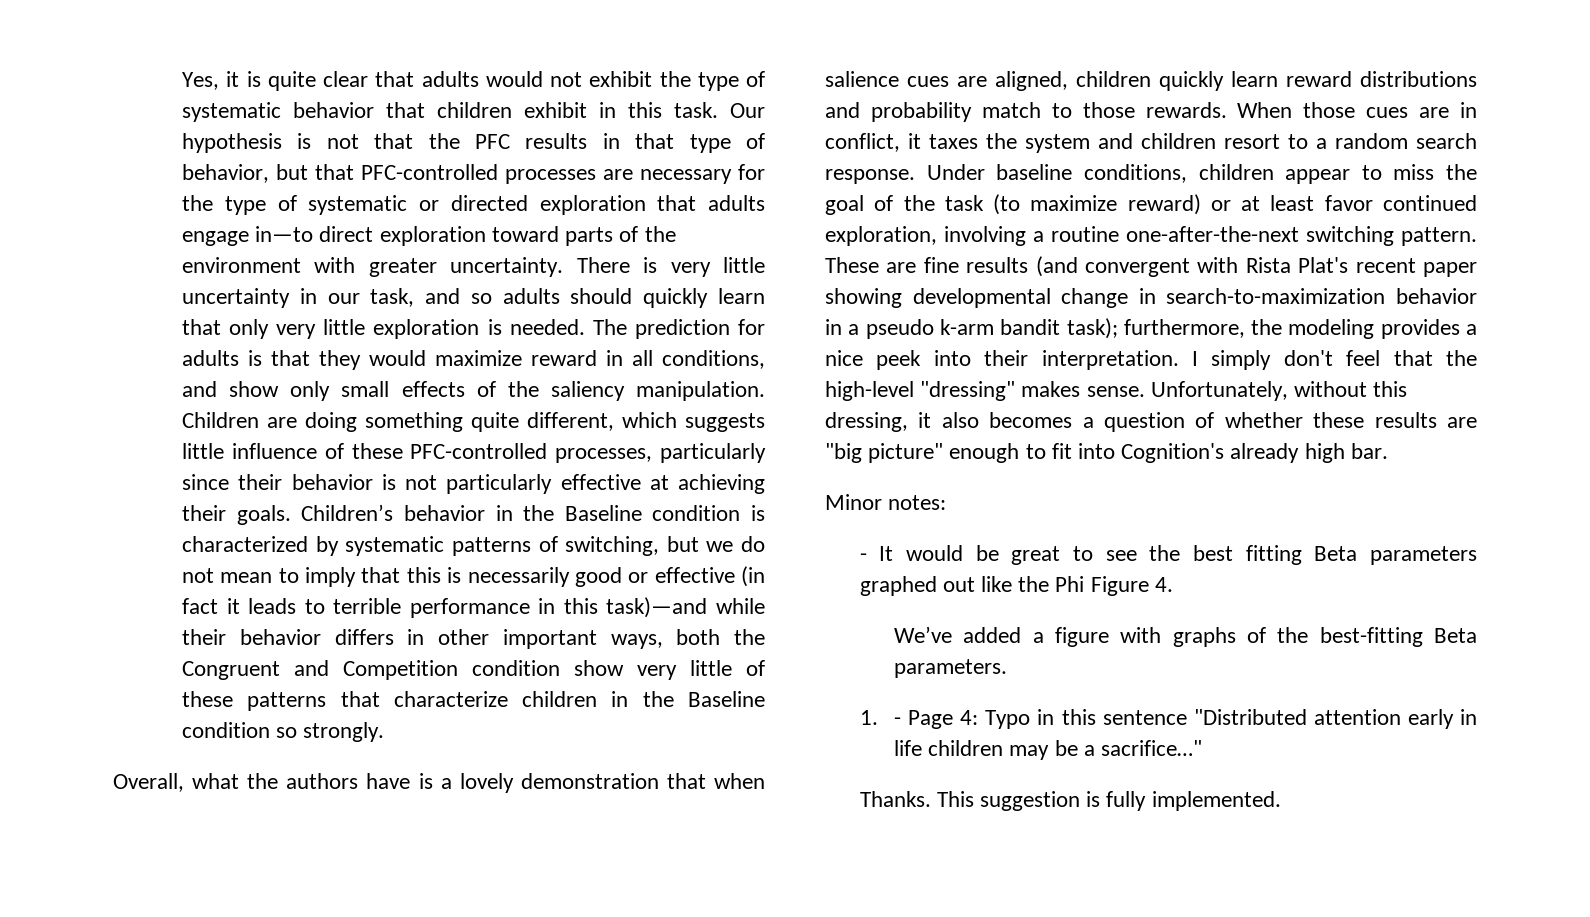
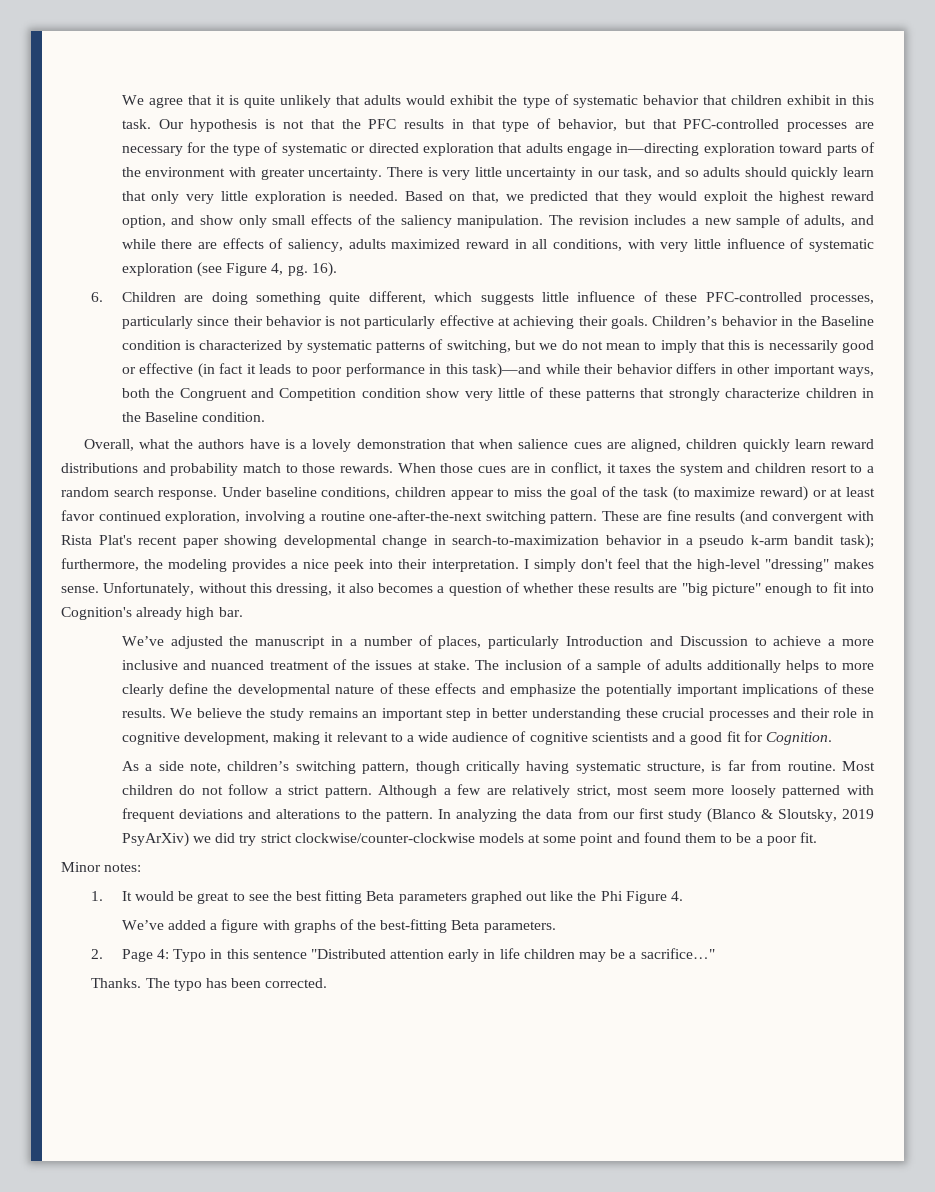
- Yes, it is quite clear that adults would not exhibit the type of systematic behavior that children exhibit in this task.
+ We agree that it is quite unlikely that adults would exhibit the type of systematic behavior that children exhibit in this task.
- Our hypothesis is not that the PFC results in that type of behavior, but that PFC-controlled processes are necessary for the type of systematic or directed exploration that adults engage in—to direct exploration toward parts of the environment with greater uncertainty.
+ Our hypothesis is not that the PFC results in that type of behavior, but that PFC-controlled processes are necessary for the type of systematic or directed exploration that adults engage in—directing exploration toward parts of the environment with greater uncertainty.
- The prediction for adults is that they would maximize reward in all conditions, and show only small effects of the saliency manipulation.
+ Based on that, we predicted that they would exploit the highest reward option, and show only small effects of the saliency manipulation.
- Children are doing something quite different, which suggests little influence of these PFC-controlled processes, particularly since their behavior is not particularly effective at achieving their goals.
+ The revision includes a new sample of adults, and while there are effects of saliency, adults maximized reward in all conditions, with very little influence of systematic exploration (see Figure 4, pg. 16).
+ 6. Children are doing something quite different, which suggests little influence of these PFC-controlled processes, particularly since their behavior is not particularly effective at achieving their goals.
- Children’s behavior in the Baseline condition is characterized by systematic patterns of switching, but we do not mean to imply that this is necessarily good or effective (in fact it leads to terrible performance in this task)—and while their behavior differs in other important ways, both the Congruent and Competition condition show very little of these patterns that characterize children in the Baseline condition so strongly.
+ Children’s behavior in the Baseline condition is characterized by systematic patterns of switching, but we do not mean to imply that this is necessarily good or effective (in fact it leads to poor performance in this task)—and while their behavior differs in other important ways, both the Congruent and Competition condition show very little of these patterns that strongly characterize children in the Baseline condition.
+ We’ve adjusted the manuscript in a number of places, particularly Introduction and Discussion to achieve a more inclusive and nuanced treatment of the issues at stake. The inclusion of a sample of adults additionally helps to more clearly define the developmental nature of these effects and emphasize the potentially important implications of these results. We believe the study remains an important step in better understanding these crucial processes and their role in cognitive development, making it relevant to a wide audience of cognitive scientists and a good fit for Cognition.
+ As a side note, children’s switching pattern, though critically having systematic structure, is far from routine. Most children do not follow a strict pattern. Although a few are relatively strict, most seem more loosely patterned with frequent deviations and alterations to the pattern. In analyzing the data from our first study (Blanco & Sloutsky, 2019 PsyArXiv) we did try strict clockwise/counter-clockwise models at some point and found them to be a poor fit.
- - It would be great to see the best fitting Beta parameters graphed out like the Phi Figure 4.
+ 1. It would be great to see the best fitting Beta parameters graphed out like the Phi Figure 4.
- 1. - Page 4: Typo in this sentence "Distributed attention early in life children may be a sacrifice…"
+ 2. Page 4: Typo in this sentence "Distributed attention early in life children may be a sacrifice…"
- This suggestion is fully implemented.
+ The typo has been corrected.

